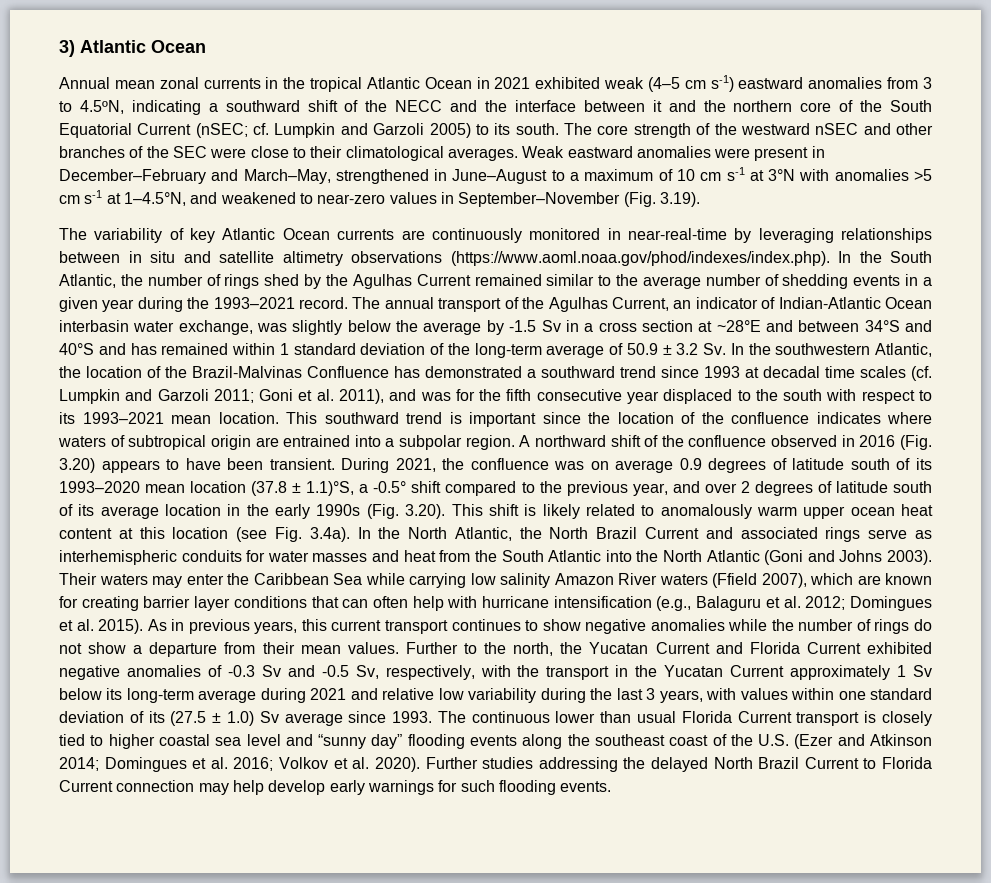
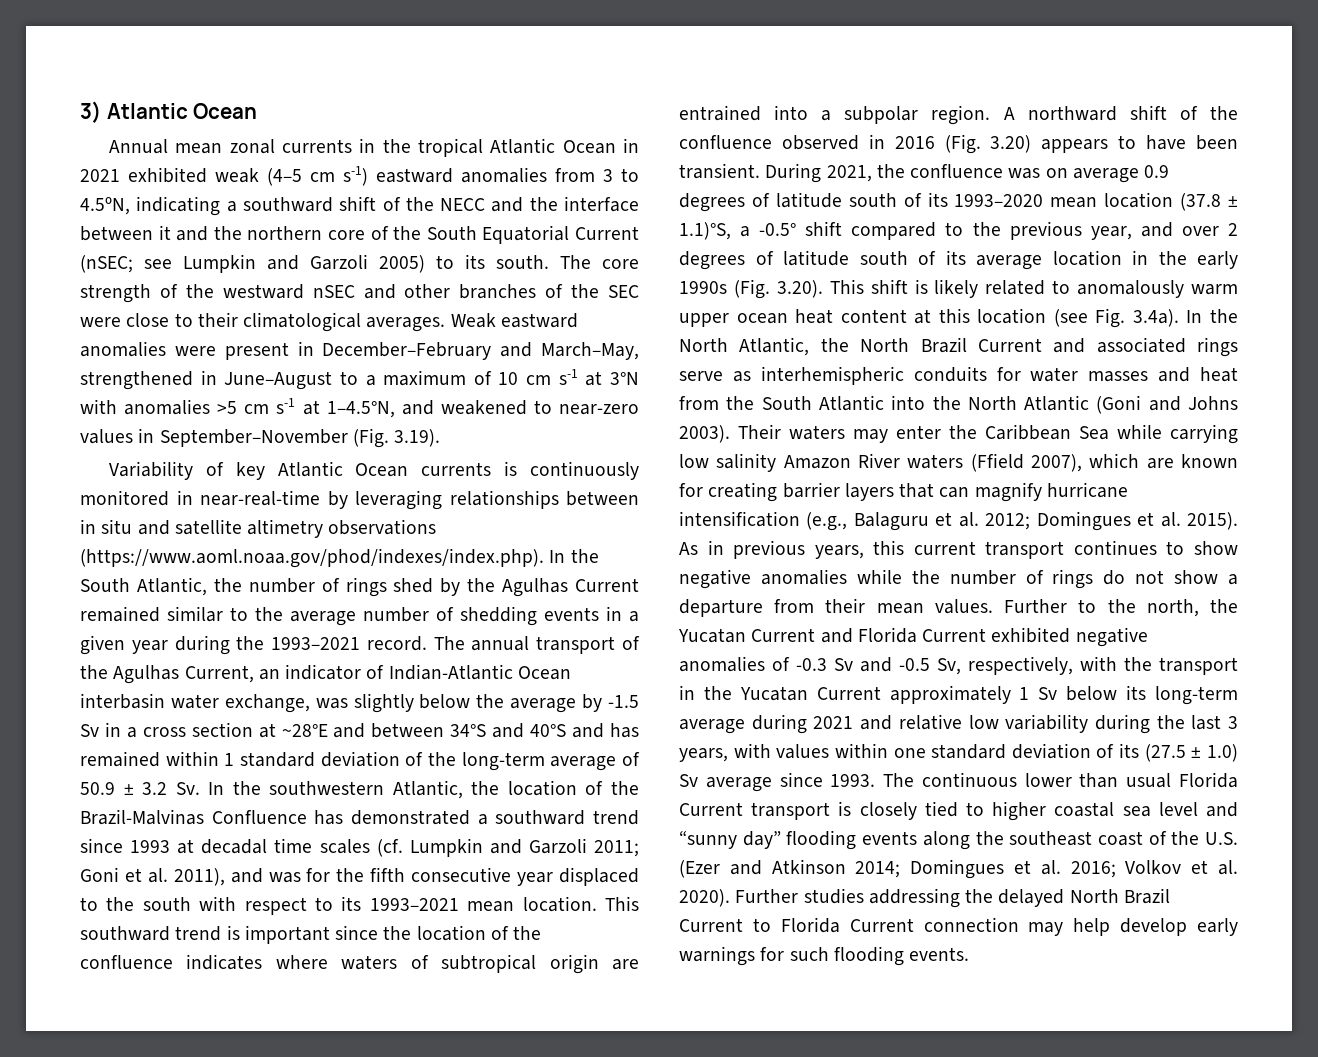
- Annual mean zonal currents in the tropical Atlantic Ocean in 2021 exhibited weak (4–5 cm s-1) eastward anomalies from 3 to 4.5ºN, indicating a southward shift of the NECC and the interface between it and the northern core of the South Equatorial Current (nSEC; cf. Lumpkin and Garzoli 2005) to its south.
+ Annual mean zonal currents in the tropical Atlantic Ocean in 2021 exhibited weak (4–5 cm s-1) eastward anomalies from 3 to 4.5ºN, indicating a southward shift of the NECC and the interface between it and the northern core of the South Equatorial Current (nSEC; see Lumpkin and Garzoli 2005) to its south.
- The variability of key Atlantic Ocean currents are continuously monitored in near-real-time by leveraging relationships between in situ and satellite altimetry observations (https://www.aoml.noaa.gov/phod/indexes/index.php). In the South Atlantic, the number of rings shed by the Agulhas Current remained similar to the average number of shedding events in a given year during the 1993–2021 record.
+ Variability of key Atlantic Ocean currents is continuously monitored in near-real-time by leveraging relationships between in situ and satellite altimetry observations (https://www.aoml.noaa.gov/phod/indexes/index.php). In the South Atlantic, the number of rings shed by the Agulhas Current remained similar to the average number of shedding events in a given year during the 1993–2021 record.
- Their waters may enter the Caribbean Sea while carrying low salinity Amazon River waters (Ffield 2007), which are known for creating barrier layer conditions that can often help with hurricane intensification (e.g., Balaguru et al. 2012; Domingues et al. 2015).
+ Their waters may enter the Caribbean Sea while carrying low salinity Amazon River waters (Ffield 2007), which are known for creating barrier layers that can magnify hurricane intensification (e.g., Balaguru et al. 2012; Domingues et al. 2015).

